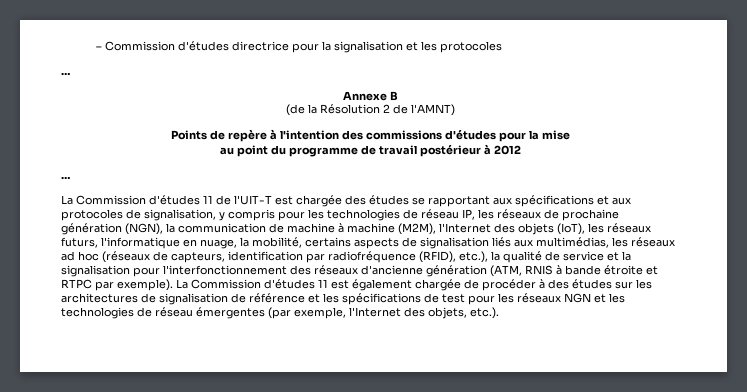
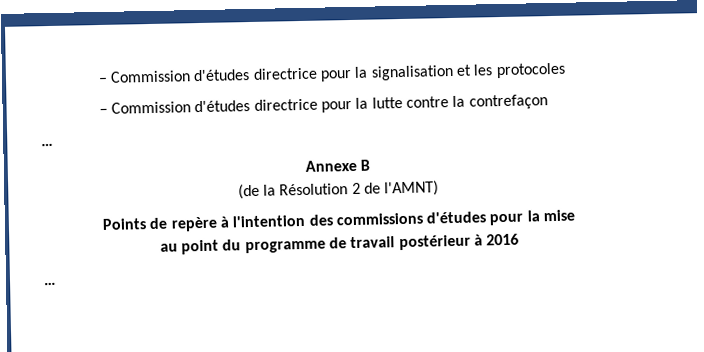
+ – Commission d'études directrice pour la lutte contre la contrefaçon
- au point du programme de travail postérieur à 2012
+ au point du programme de travail postérieur à 2016
  …
- La Commission d'études 11 de l'UIT-T est chargée des études se rapportant aux spécifications et aux protocoles de signalisation, y compris pour les technologies de réseau IP, les réseaux de prochaine génération (NGN), la communication de machine à machine (M2M), l'Internet des objets (IoT), les réseaux futurs, l'informatique en nuage, la mobilité, certains aspects de signalisation liés aux multimédias, les réseaux ad hoc (réseaux de capteurs, identification par radiofréquence (RFID), etc.), la qualité de service et la signalisation pour l'interfonctionnement des réseaux d'ancienne génération (ATM, RNIS à bande étroite et RTPC par exemple). La Commission d'études 11 est également chargée de procéder à des études sur les architectures de signalisation de référence et les spécifications de test pour les réseaux NGN et les technologies de réseau émergentes (par exemple, l'Internet des objets, etc.).

